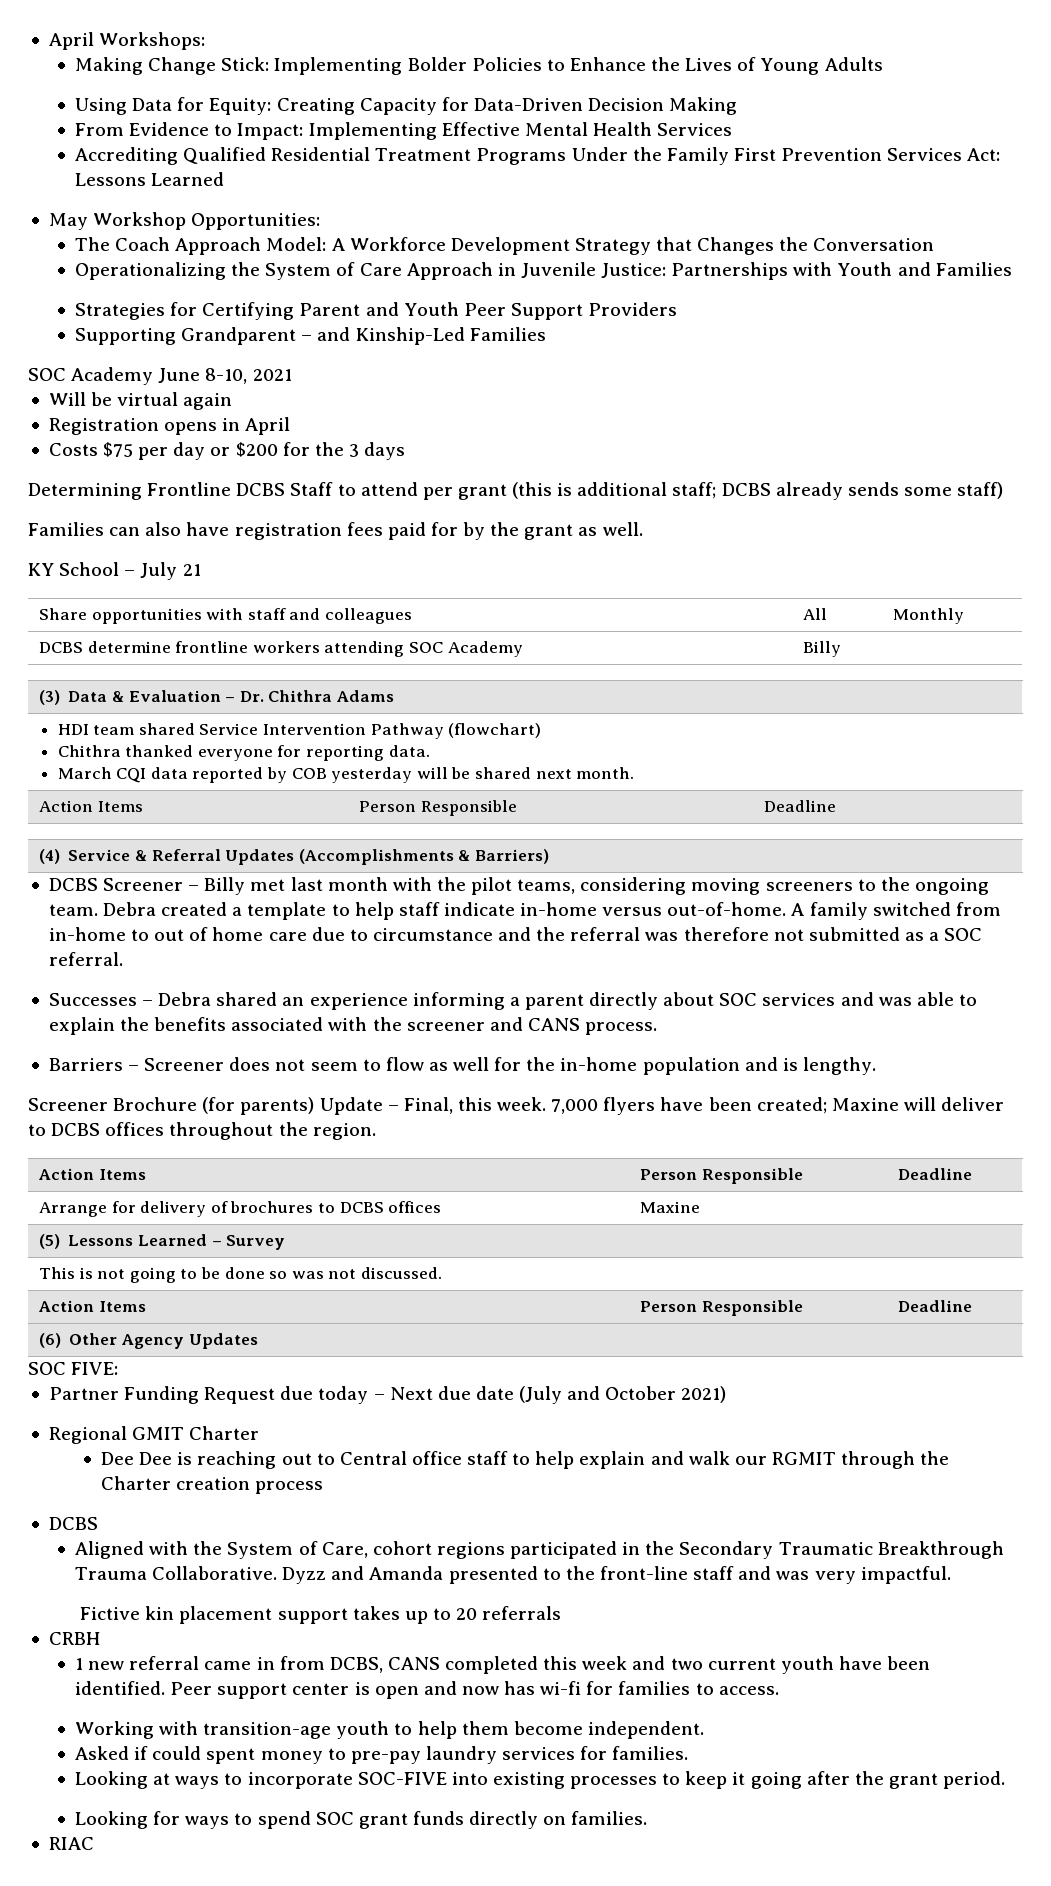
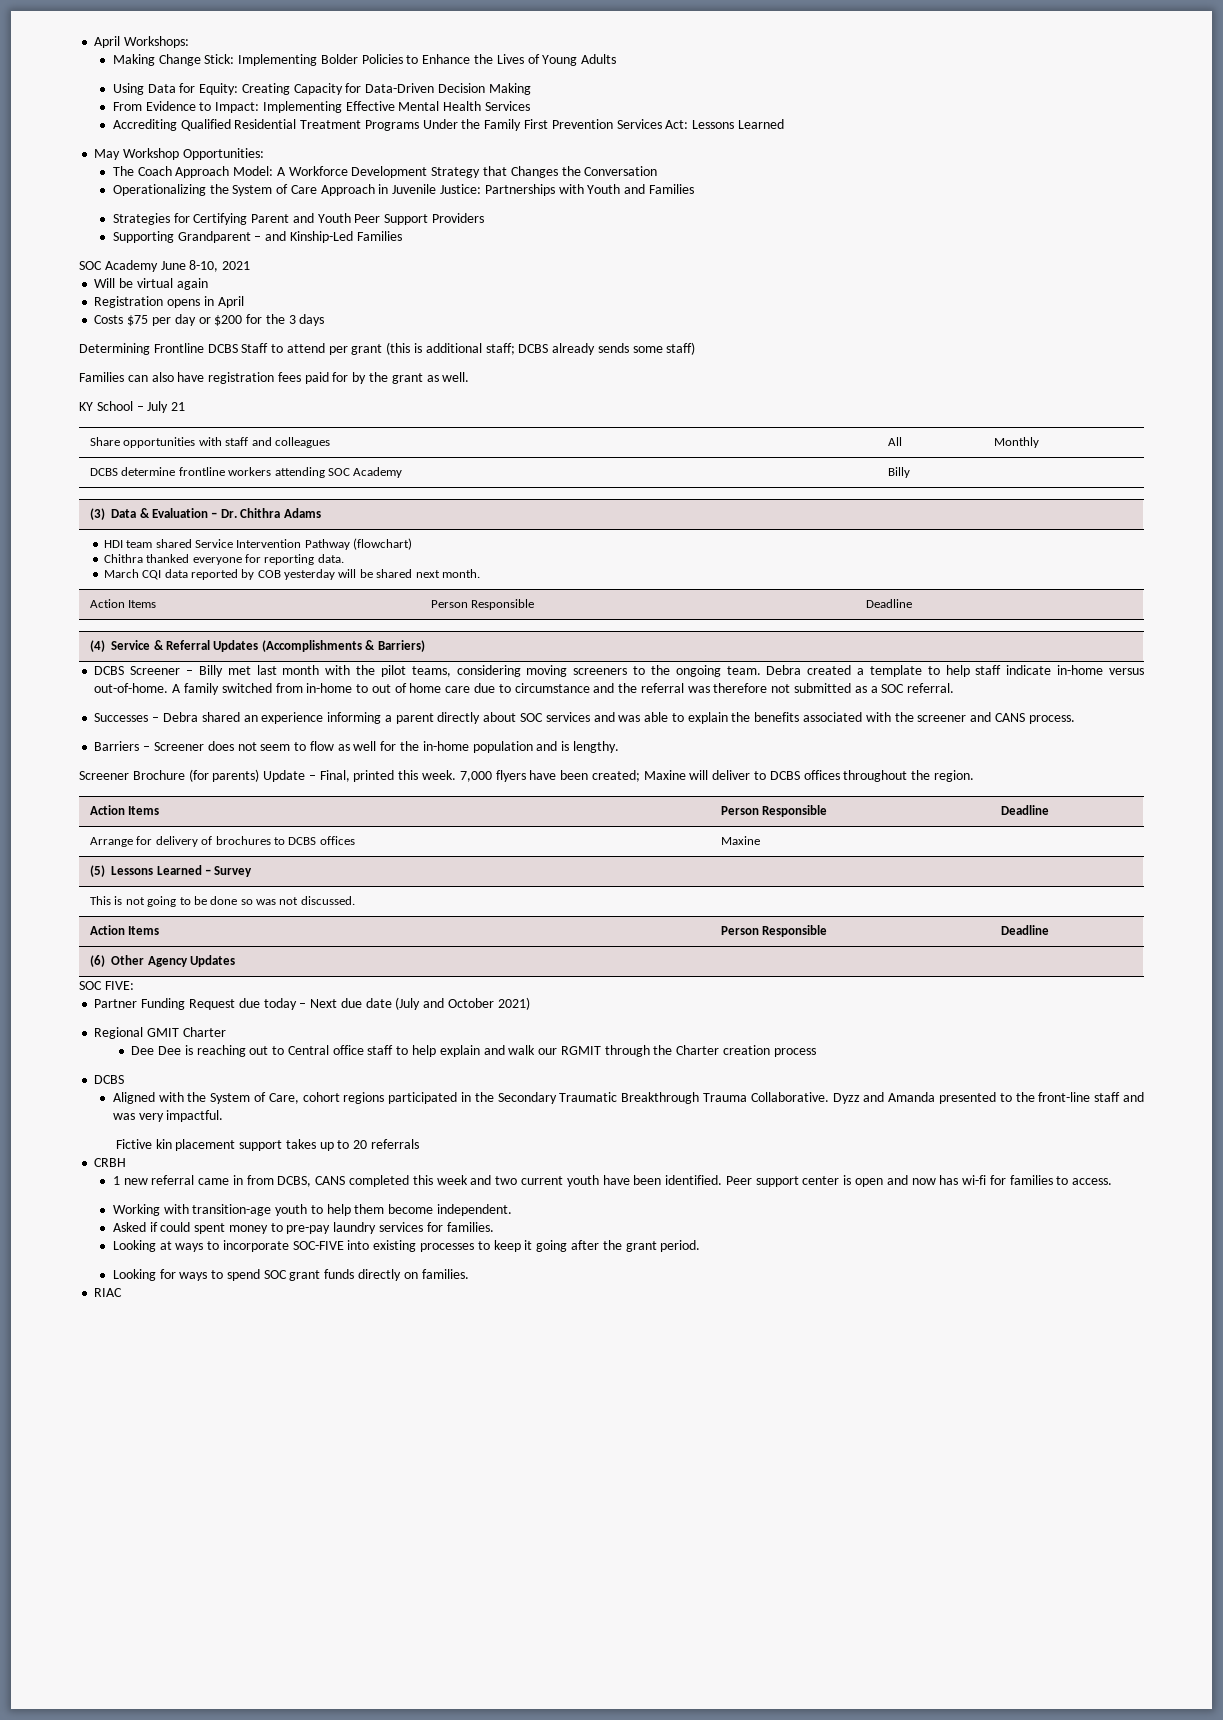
- Screener Brochure (for parents) Update – Final, this week.
+ Screener Brochure (for parents) Update – Final, printed this week.

